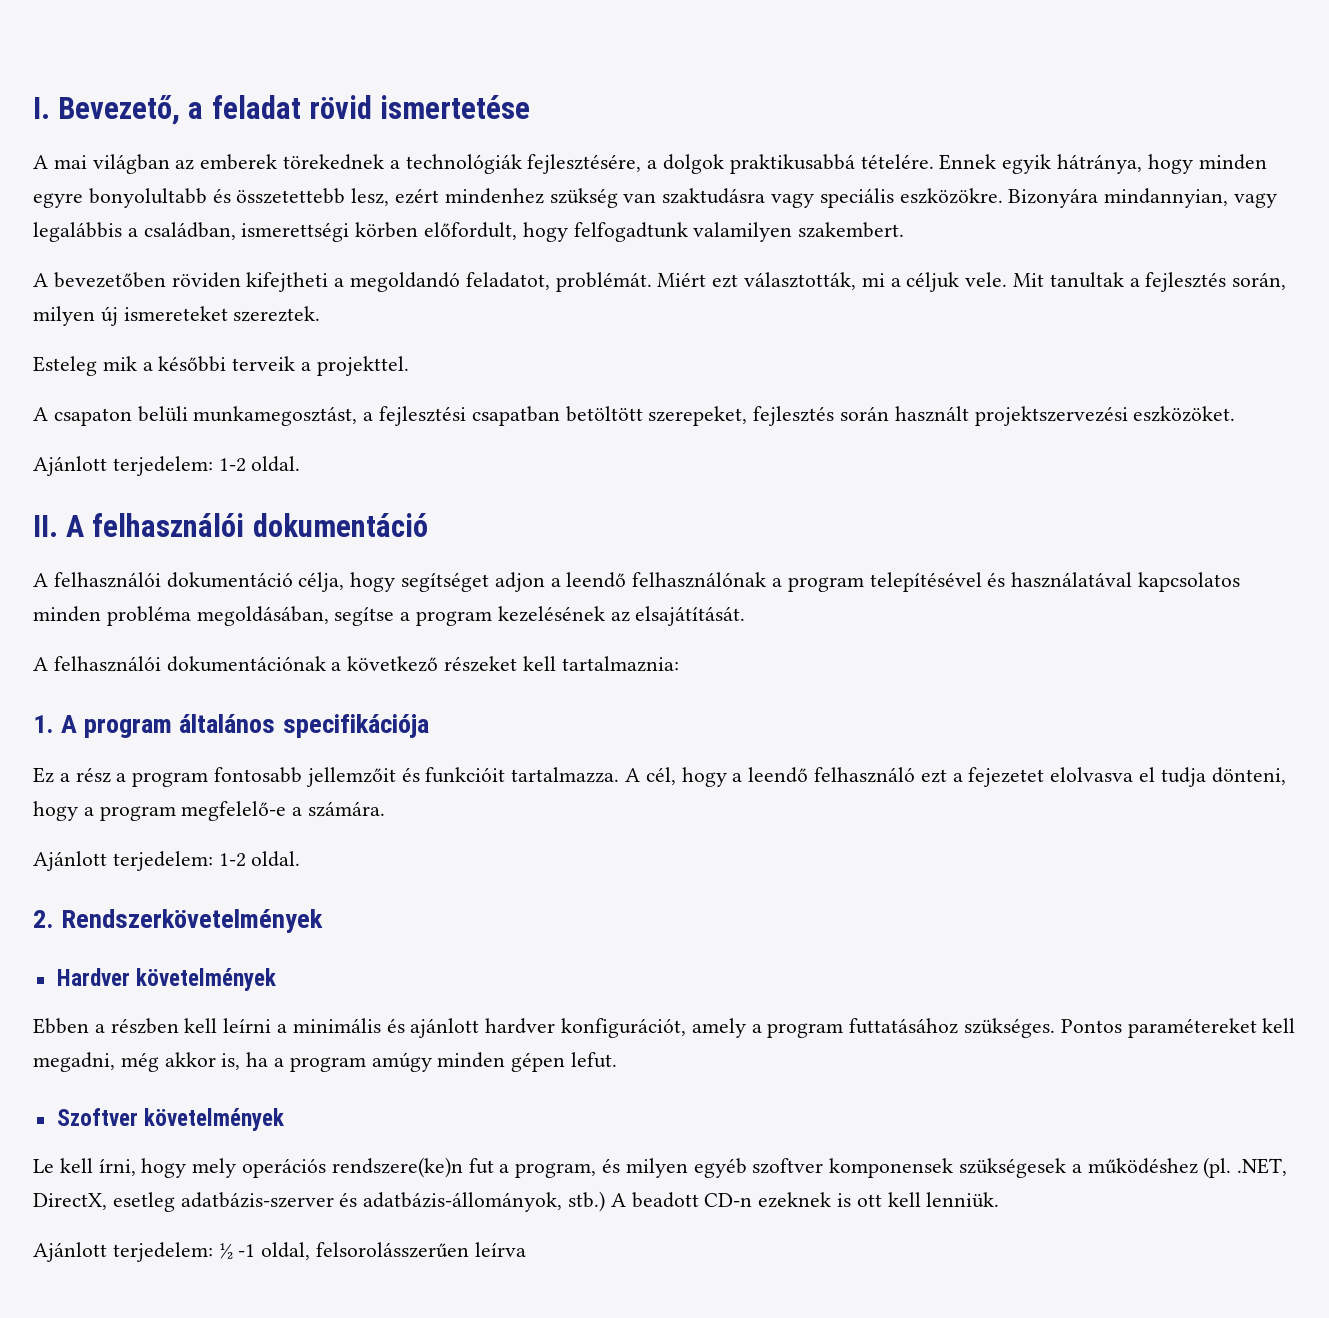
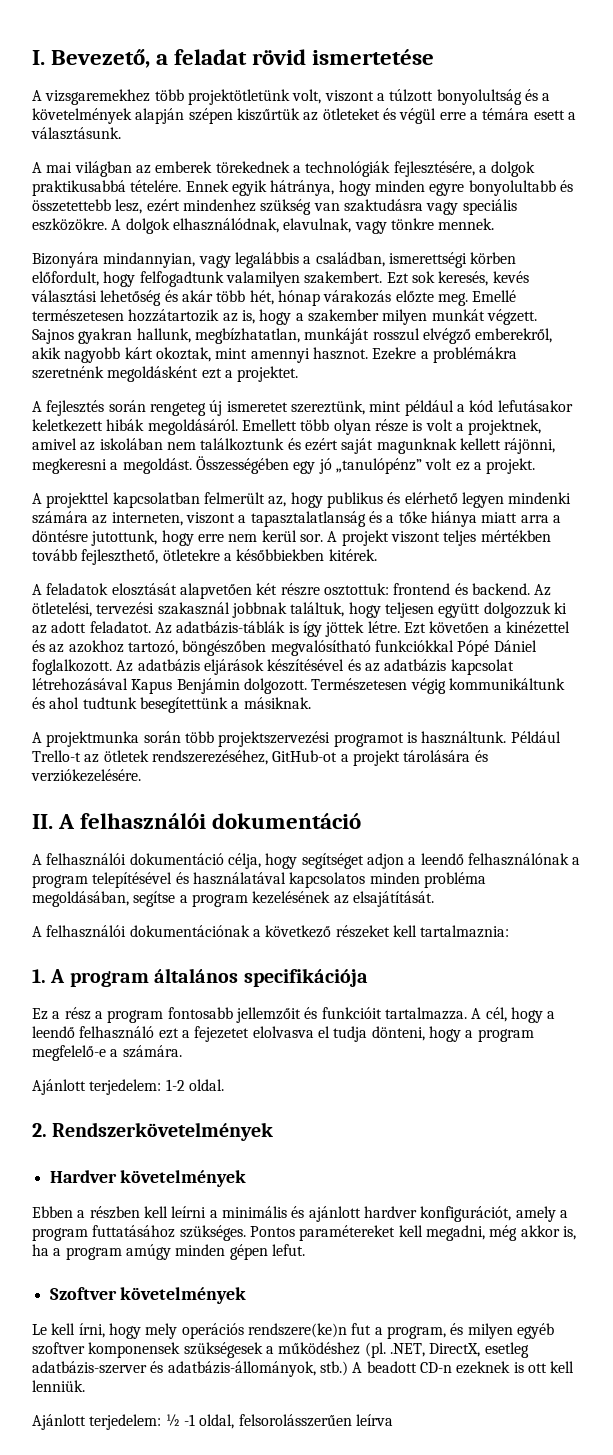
+ A vizsgaremekhez több projektötletünk volt, viszont a túlzott bonyolultság és a követelmények alapján szépen kiszűrtük az ötleteket és végül erre a témára esett a választásunk.
- Ennek egyik hátránya, hogy minden egyre bonyolultabb és összetettebb lesz, ezért mindenhez szükség van szaktudásra vagy speciális eszközökre. Bizonyára mindannyian, vagy legalábbis a családban, ismerettségi körben előfordult, hogy felfogadtunk valamilyen szakembert.
- A bevezetőben röviden kifejtheti a megoldandó feladatot, problémát. Miért ezt választották, mi a céljuk vele. Mit tanultak a fejlesztés során, milyen új ismereteket szereztek.
- Esteleg mik a későbbi terveik a projekttel.
- A csapaton belüli munkamegosztást, a fejlesztési csapatban betöltött szerepeket, fejlesztés során használt projektszervezési eszközöket.
- Ajánlott terjedelem: 1-2 oldal.
+ Ennek egyik hátránya, hogy minden egyre bonyolultabb és összetettebb lesz, ezért mindenhez szükség van szaktudásra vagy speciális eszközökre. A dolgok elhasználódnak, elavulnak, vagy tönkre mennek.
+ Bizonyára mindannyian, vagy legalábbis a családban, ismerettségi körben előfordult, hogy felfogadtunk valamilyen szakembert. Ezt sok keresés, kevés választási lehetőség és akár több hét, hónap várakozás előzte meg. Emellé természetesen hozzátartozik az is, hogy a szakember milyen munkát végzett. Sajnos gyakran hallunk, megbízhatatlan, munkáját rosszul elvégző emberekről, akik nagyobb kárt okoztak, mint amennyi hasznot. Ezekre a problémákra szeretnénk megoldásként ezt a projektet.
+ A fejlesztés során rengeteg új ismeretet szereztünk, mint például a kód lefutásakor keletkezett hibák megoldásáról. Emellett több olyan része is volt a projektnek, amivel az iskolában nem találkoztunk és ezért saját magunknak kellett rájönni, megkeresni a megoldást. Összességében egy jó „tanulópénz” volt ez a projekt.
+ A projekttel kapcsolatban felmerült az, hogy publikus és elérhető legyen mindenki számára az interneten, viszont a tapasztalatlanság és a tőke hiánya miatt arra a döntésre jutottunk, hogy erre nem kerül sor. A projekt viszont teljes mértékben tovább fejleszthető, ötletekre a későbbiekben kitérek.
+ A feladatok elosztását alapvetően két részre osztottuk: frontend és backend. Az ötletelési, tervezési szakasznál jobbnak találtuk, hogy teljesen együtt dolgozzuk ki az adott feladatot. Az adatbázis-táblák is így jöttek létre. Ezt követően a kinézettel és az azokhoz tartozó, böngészőben megvalósítható funkciókkal Pópé Dániel foglalkozott. Az adatbázis eljárások készítésével és az adatbázis kapcsolat létrehozásával Kapus Benjámin dolgozott. Természetesen végig kommunikáltunk és ahol tudtunk besegítettünk a másiknak.
+ A projektmunka során több projektszervezési programot is használtunk. Például Trello-t az ötletek rendszerezéséhez, GitHub-ot a projekt tárolására és verziókezelésére.

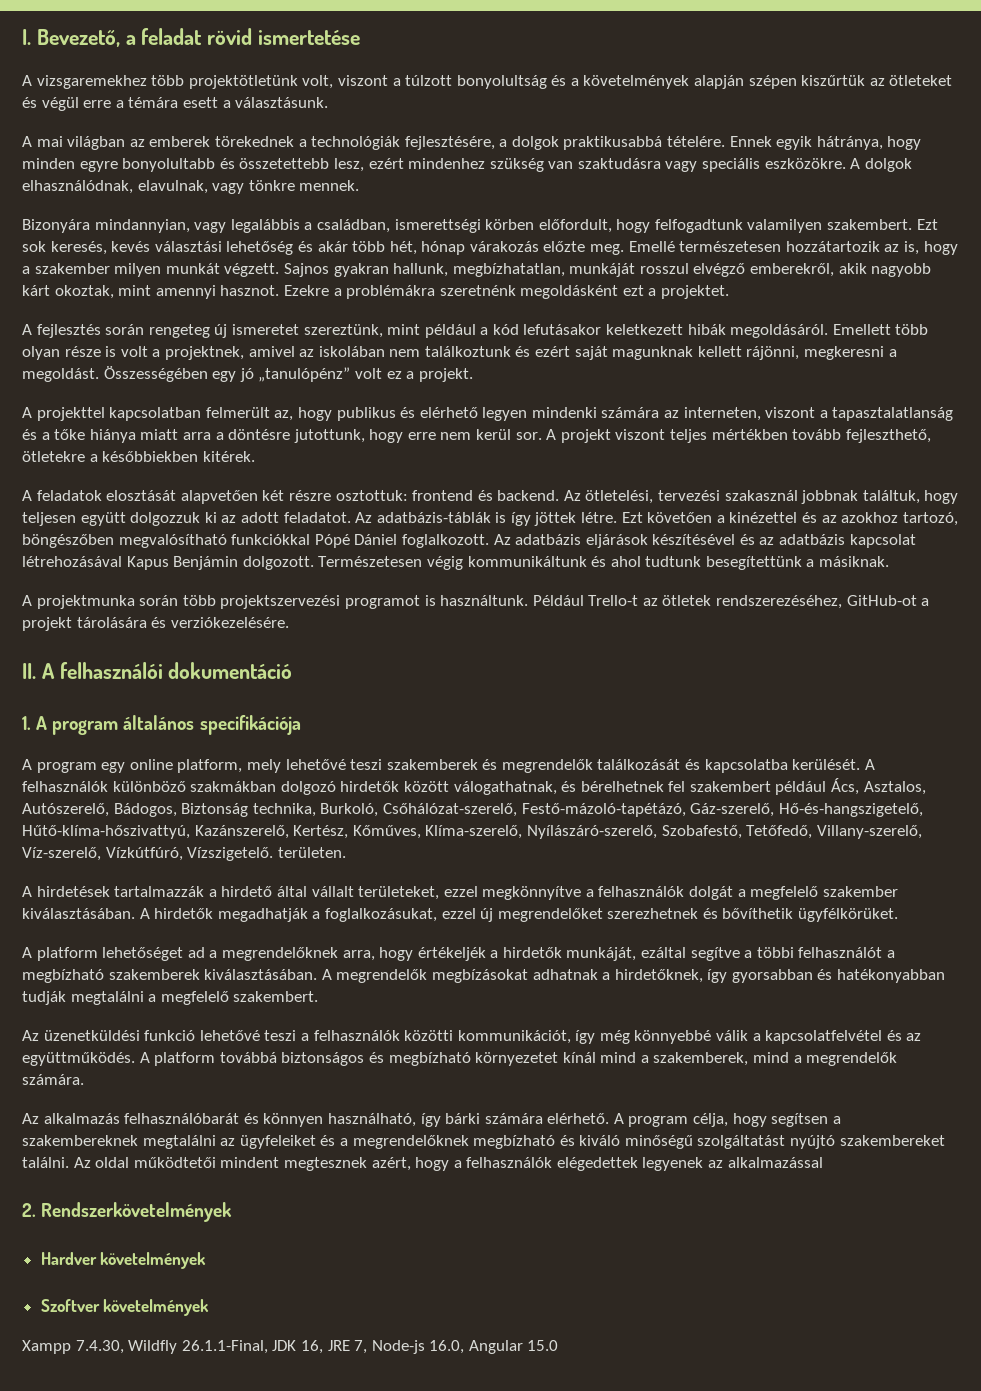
- A felhasználói dokumentáció célja, hogy segítséget adjon a leendő felhasználónak a program telepítésével és használatával kapcsolatos minden probléma megoldásában, segítse a program kezelésének az elsajátítását.
- A felhasználói dokumentációnak a következő részeket kell tartalmaznia:
- Ez a rész a program fontosabb jellemzőit és funkcióit tartalmazza. A cél, hogy a leendő felhasználó ezt a fejezetet elolvasva el tudja dönteni, hogy a program megfelelő-e a számára.
- Ajánlott terjedelem: 1-2 oldal.
+ A program egy online platform, mely lehetővé teszi szakemberek és megrendelők találkozását és kapcsolatba kerülését. A felhasználók különböző szakmákban dolgozó hirdetők között válogathatnak, és bérelhetnek fel szakembert például Ács, Asztalos, Autószerelő, Bádogos, Biztonság technika, Burkoló, Csőhálózat-szerelő, Festő-mázoló-tapétázó, Gáz-szerelő, Hő-és-hangszigetelő, Hűtő-klíma-hőszivattyú, Kazánszerelő, Kertész, Kőműves, Klíma-szerelő, Nyílászáró-szerelő, Szobafestő, Tetőfedő, Villany-szerelő, Víz-szerelő, Vízkútfúró, Vízszigetelő. területen.
+ A hirdetések tartalmazzák a hirdető által vállalt területeket, ezzel megkönnyítve a felhasználók dolgát a megfelelő szakember kiválasztásában. A hirdetők megadhatják a foglalkozásukat, ezzel új megrendelőket szerezhetnek és bővíthetik ügyfélkörüket.
+ A platform lehetőséget ad a megrendelőknek arra, hogy értékeljék a hirdetők munkáját, ezáltal segítve a többi felhasználót a megbízható szakemberek kiválasztásában. A megrendelők megbízásokat adhatnak a hirdetőknek, így gyorsabban és hatékonyabban tudják megtalálni a megfelelő szakembert.
+ Az üzenetküldési funkció lehetővé teszi a felhasználók közötti kommunikációt, így még könnyebbé válik a kapcsolatfelvétel és az együttműködés. A platform továbbá biztonságos és megbízható környezetet kínál mind a szakemberek, mind a megrendelők számára.
+ Az alkalmazás felhasználóbarát és könnyen használható, így bárki számára elérhető. A program célja, hogy segítsen a szakembereknek megtalálni az ügyfeleiket és a megrendelőknek megbízható és kiváló minőségű szolgáltatást nyújtó szakembereket találni. Az oldal működtetői mindent megtesznek azért, hogy a felhasználók elégedettek legyenek az alkalmazással
  2. Rendszerkövetelmények
  Hardver követelmények
- Ebben a részben kell leírni a minimális és ajánlott hardver konfigurációt, amely a program futtatásához szükséges. Pontos paramétereket kell megadni, még akkor is, ha a program amúgy minden gépen lefut.
  Szoftver követelmények
- Le kell írni, hogy mely operációs rendszere(ke)n fut a program, és milyen egyéb szoftver komponensek szükségesek a működéshez (pl. .NET, DirectX, esetleg adatbázis-szerver és adatbázis-állományok, stb.) A beadott CD-n ezeknek is ott kell lenniük.
- Ajánlott terjedelem: ½ -1 oldal, felsorolásszerűen leírva
+ Xampp 7.4.30, Wildfly 26.1.1-Final, JDK 16, JRE 7, Node-js 16.0, Angular 15.0

